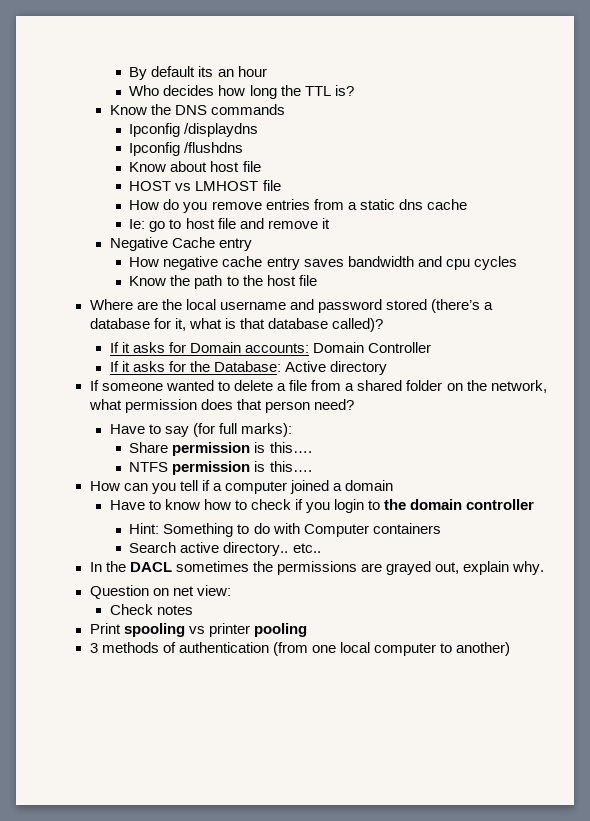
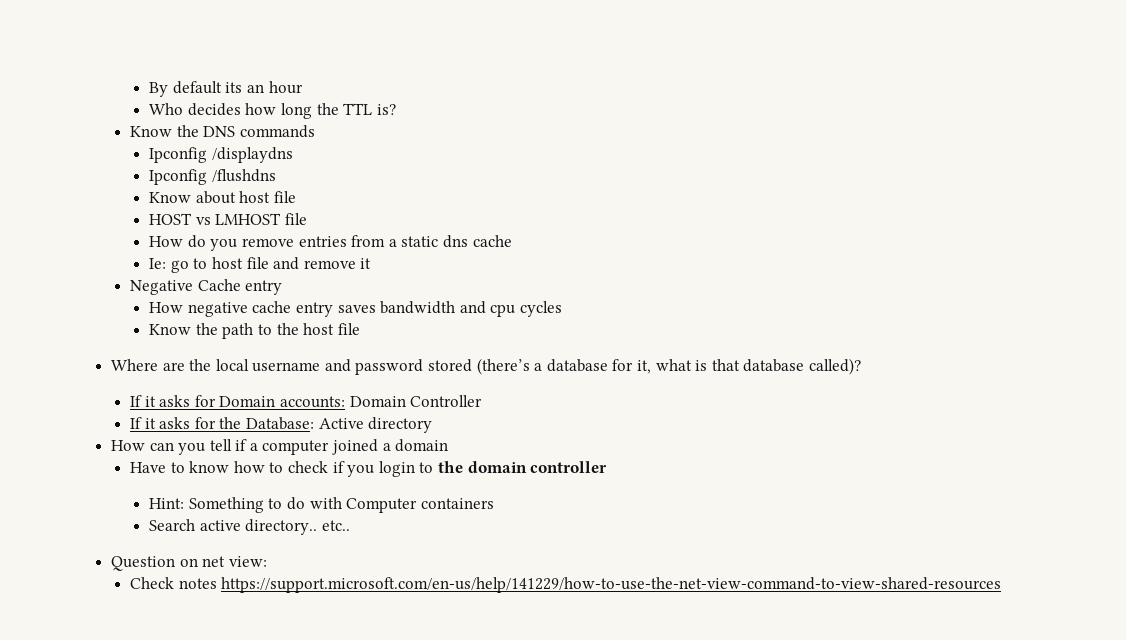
- If someone wanted to delete a file from a shared folder on the network, what permission does that person need?
- Have to say (for full marks):
- Share permission is this….
- NTFS permission is this….
- In the DACL sometimes the permissions are grayed out, explain why.
- Check notes
- Print spooling vs printer pooling
- 3 methods of authentication (from one local computer to another)
+ Check notes https://support.microsoft.com/en-us/help/141229/how-to-use-the-net-view-command-to-view-shared-resources

